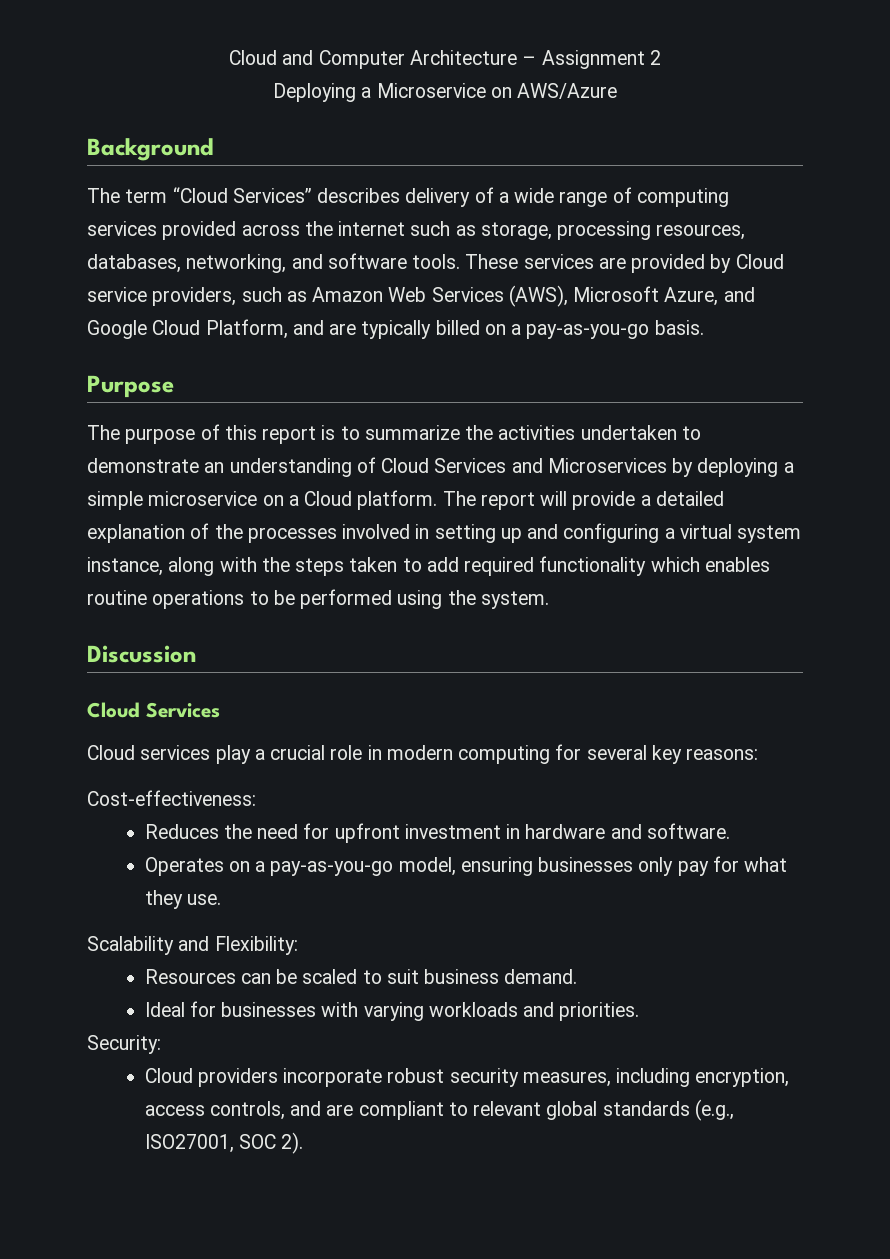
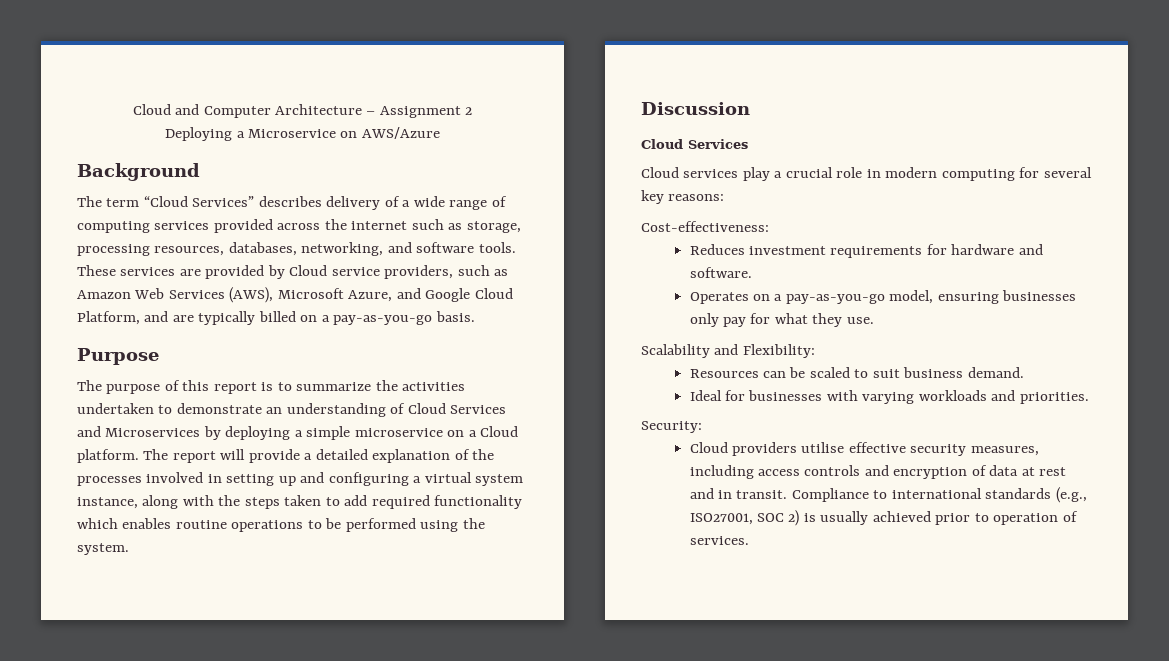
- Reduces the need for upfront investment in hardware and software.
+ Reduces investment requirements for hardware and software.
- Cloud providers incorporate robust security measures, including encryption, access controls, and are compliant to relevant global standards (e.g., ISO27001, SOC 2).
+ Cloud providers utilise effective security measures, including access controls and encryption of data at rest and in transit. Compliance to international standards (e.g., ISO27001, SOC 2) is usually achieved prior to operation of services.

